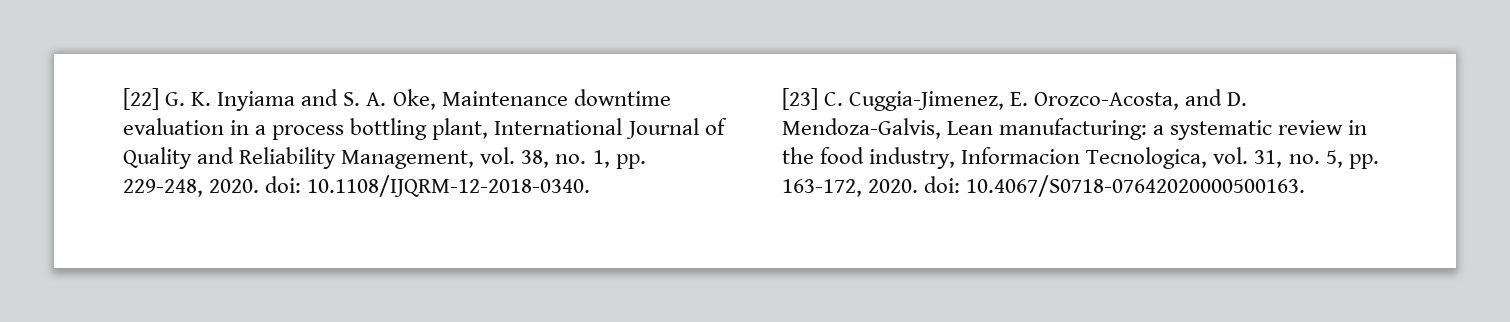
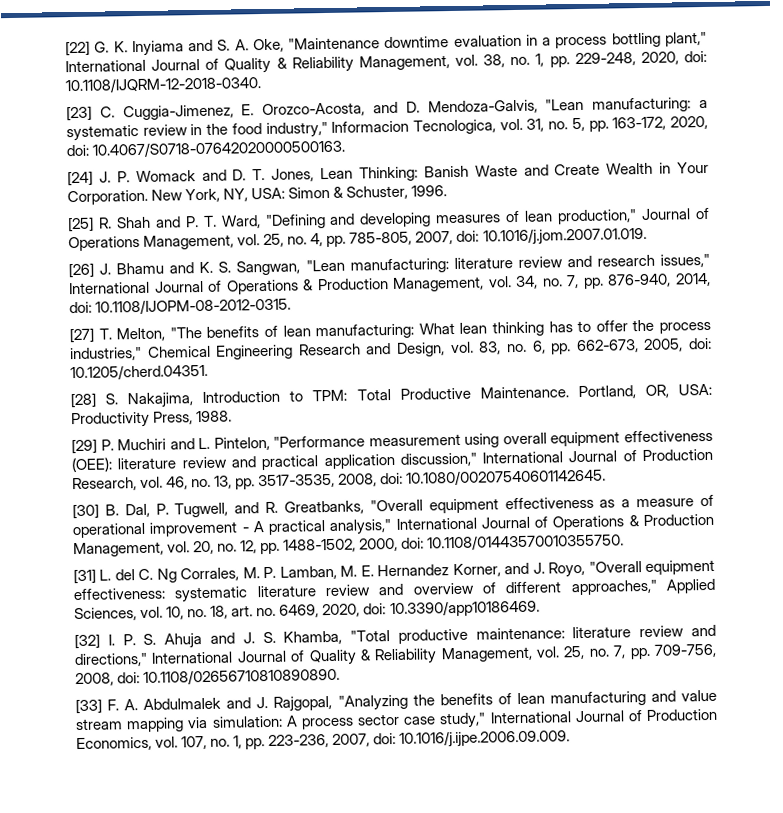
- [22] G. K. Inyiama and S. A. Oke, Maintenance downtime evaluation in a process bottling plant, International Journal of Quality and Reliability Management, vol. 38, no. 1, pp. 229-248, 2020. doi: 10.1108/IJQRM-12-2018-0340.
+ [22] G. K. Inyiama and S. A. Oke, "Maintenance downtime evaluation in a process bottling plant," International Journal of Quality & Reliability Management, vol. 38, no. 1, pp. 229-248, 2020, doi: 10.1108/IJQRM-12-2018-0340.
- [23] C. Cuggia-Jimenez, E. Orozco-Acosta, and D. Mendoza-Galvis, Lean manufacturing: a systematic review in the food industry, Informacion Tecnologica, vol. 31, no. 5, pp. 163-172, 2020. doi: 10.4067/S0718-07642020000500163.
+ [23] C. Cuggia-Jimenez, E. Orozco-Acosta, and D. Mendoza-Galvis, "Lean manufacturing: a systematic review in the food industry," Informacion Tecnologica, vol. 31, no. 5, pp. 163-172, 2020, doi: 10.4067/S0718-07642020000500163.
+ [24] J. P. Womack and D. T. Jones, Lean Thinking: Banish Waste and Create Wealth in Your Corporation. New York, NY, USA: Simon & Schuster, 1996.
+ [25] R. Shah and P. T. Ward, "Defining and developing measures of lean production," Journal of Operations Management, vol. 25, no. 4, pp. 785-805, 2007, doi: 10.1016/j.jom.2007.01.019.
+ [26] J. Bhamu and K. S. Sangwan, "Lean manufacturing: literature review and research issues," International Journal of Operations & Production Management, vol. 34, no. 7, pp. 876-940, 2014, doi: 10.1108/IJOPM-08-2012-0315.
+ [27] T. Melton, "The benefits of lean manufacturing: What lean thinking has to offer the process industries," Chemical Engineering Research and Design, vol. 83, no. 6, pp. 662-673, 2005, doi: 10.1205/cherd.04351.
+ [28] S. Nakajima, Introduction to TPM: Total Productive Maintenance. Portland, OR, USA: Productivity Press, 1988.
+ [29] P. Muchiri and L. Pintelon, "Performance measurement using overall equipment effectiveness (OEE): literature review and practical application discussion," International Journal of Production Research, vol. 46, no. 13, pp. 3517-3535, 2008, doi: 10.1080/00207540601142645.
+ [30] B. Dal, P. Tugwell, and R. Greatbanks, "Overall equipment effectiveness as a measure of operational improvement - A practical analysis," International Journal of Operations & Production Management, vol. 20, no. 12, pp. 1488-1502, 2000, doi: 10.1108/01443570010355750.
+ [31] L. del C. Ng Corrales, M. P. Lamban, M. E. Hernandez Korner, and J. Royo, "Overall equipment effectiveness: systematic literature review and overview of different approaches," Applied Sciences, vol. 10, no. 18, art. no. 6469, 2020, doi: 10.3390/app10186469.
+ [32] I. P. S. Ahuja and J. S. Khamba, "Total productive maintenance: literature review and directions," International Journal of Quality & Reliability Management, vol. 25, no. 7, pp. 709-756, 2008, doi: 10.1108/02656710810890890.
+ [33] F. A. Abdulmalek and J. Rajgopal, "Analyzing the benefits of lean manufacturing and value stream mapping via simulation: A process sector case study," International Journal of Production Economics, vol. 107, no. 1, pp. 223-236, 2007, doi: 10.1016/j.ijpe.2006.09.009.

